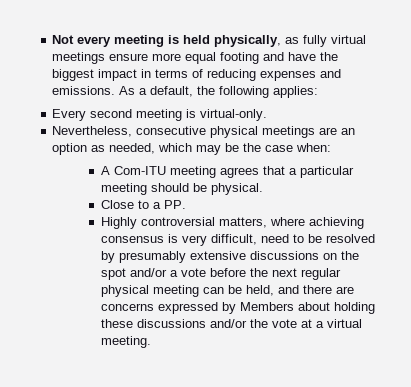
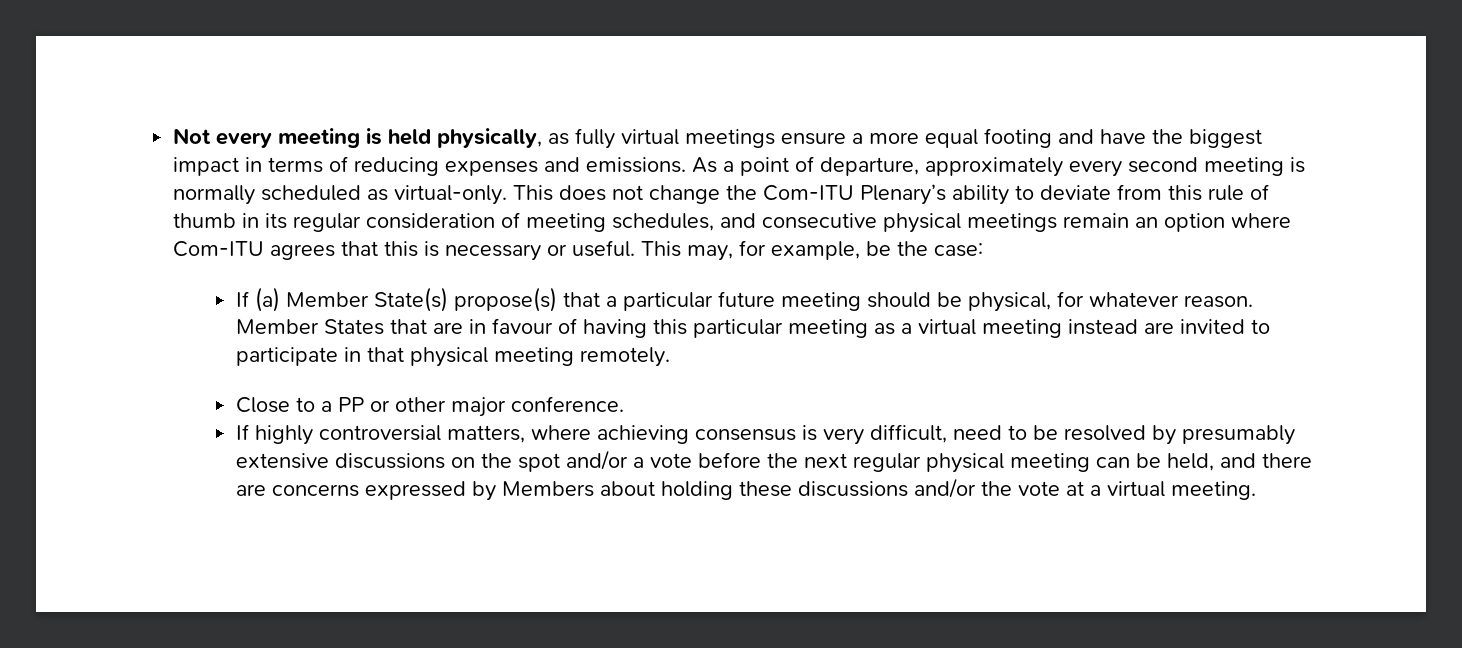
- Not every meeting is held physically, as fully virtual meetings ensure more equal footing and have the biggest impact in terms of reducing expenses and emissions.
+ Not every meeting is held physically, as fully virtual meetings ensure a more equal footing and have the biggest impact in terms of reducing expenses and emissions.
- As a default, the following applies:
- Every second meeting is virtual-only.
- Nevertheless, consecutive physical meetings are an option as needed, which may be the case when:
- A Com-ITU meeting agrees that a particular meeting should be physical.
- Close to a PP.
- Highly controversial matters, where achieving consensus is very difficult, need to be resolved by presumably extensive discussions on the spot and/or a vote before the next regular physical meeting can be held, and there are concerns expressed by Members about holding these discussions and/or the vote at a virtual meeting.
+ As a point of departure, approximately every second meeting is normally scheduled as virtual-only. This does not change the Com-ITU Plenary’s ability to deviate from this rule of thumb in its regular consideration of meeting schedules, and consecutive physical meetings remain an option where Com-ITU agrees that this is necessary or useful. This may, for example, be the case:
+ If (a) Member State(s) propose(s) that a particular future meeting should be physical, for whatever reason. Member States that are in favour of having this particular meeting as a virtual meeting instead are invited to participate in that physical meeting remotely.
+ Close to a PP or other major conference.
+ If highly controversial matters, where achieving consensus is very difficult, need to be resolved by presumably extensive discussions on the spot and/or a vote before the next regular physical meeting can be held, and there are concerns expressed by Members about holding these discussions and/or the vote at a virtual meeting.

